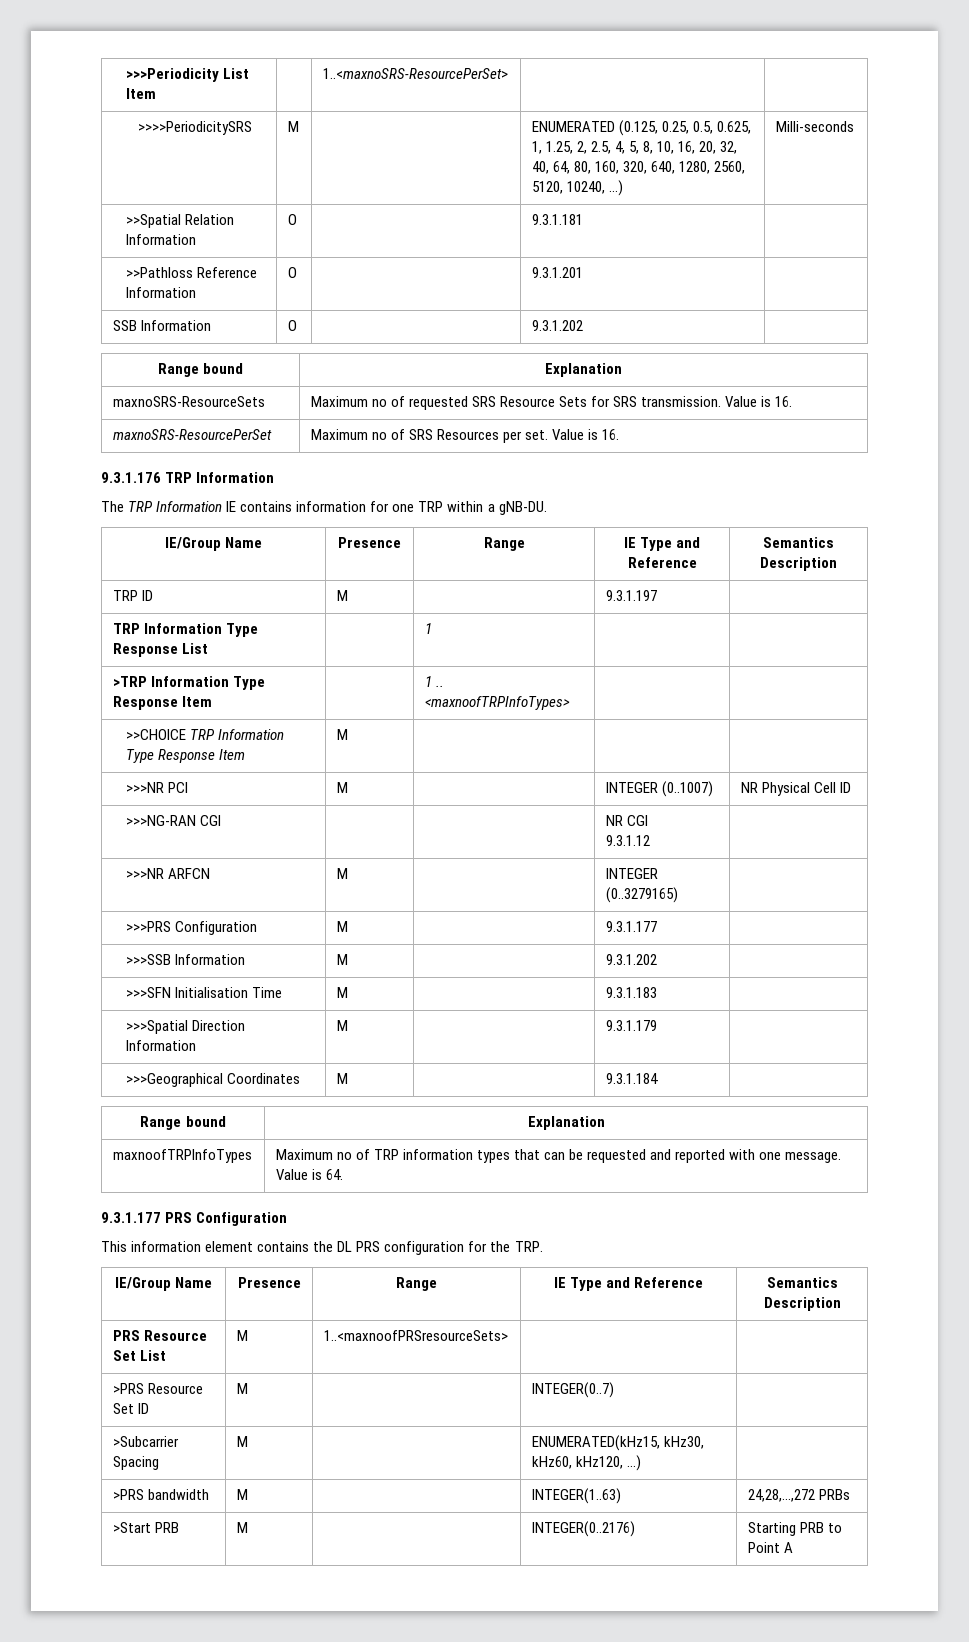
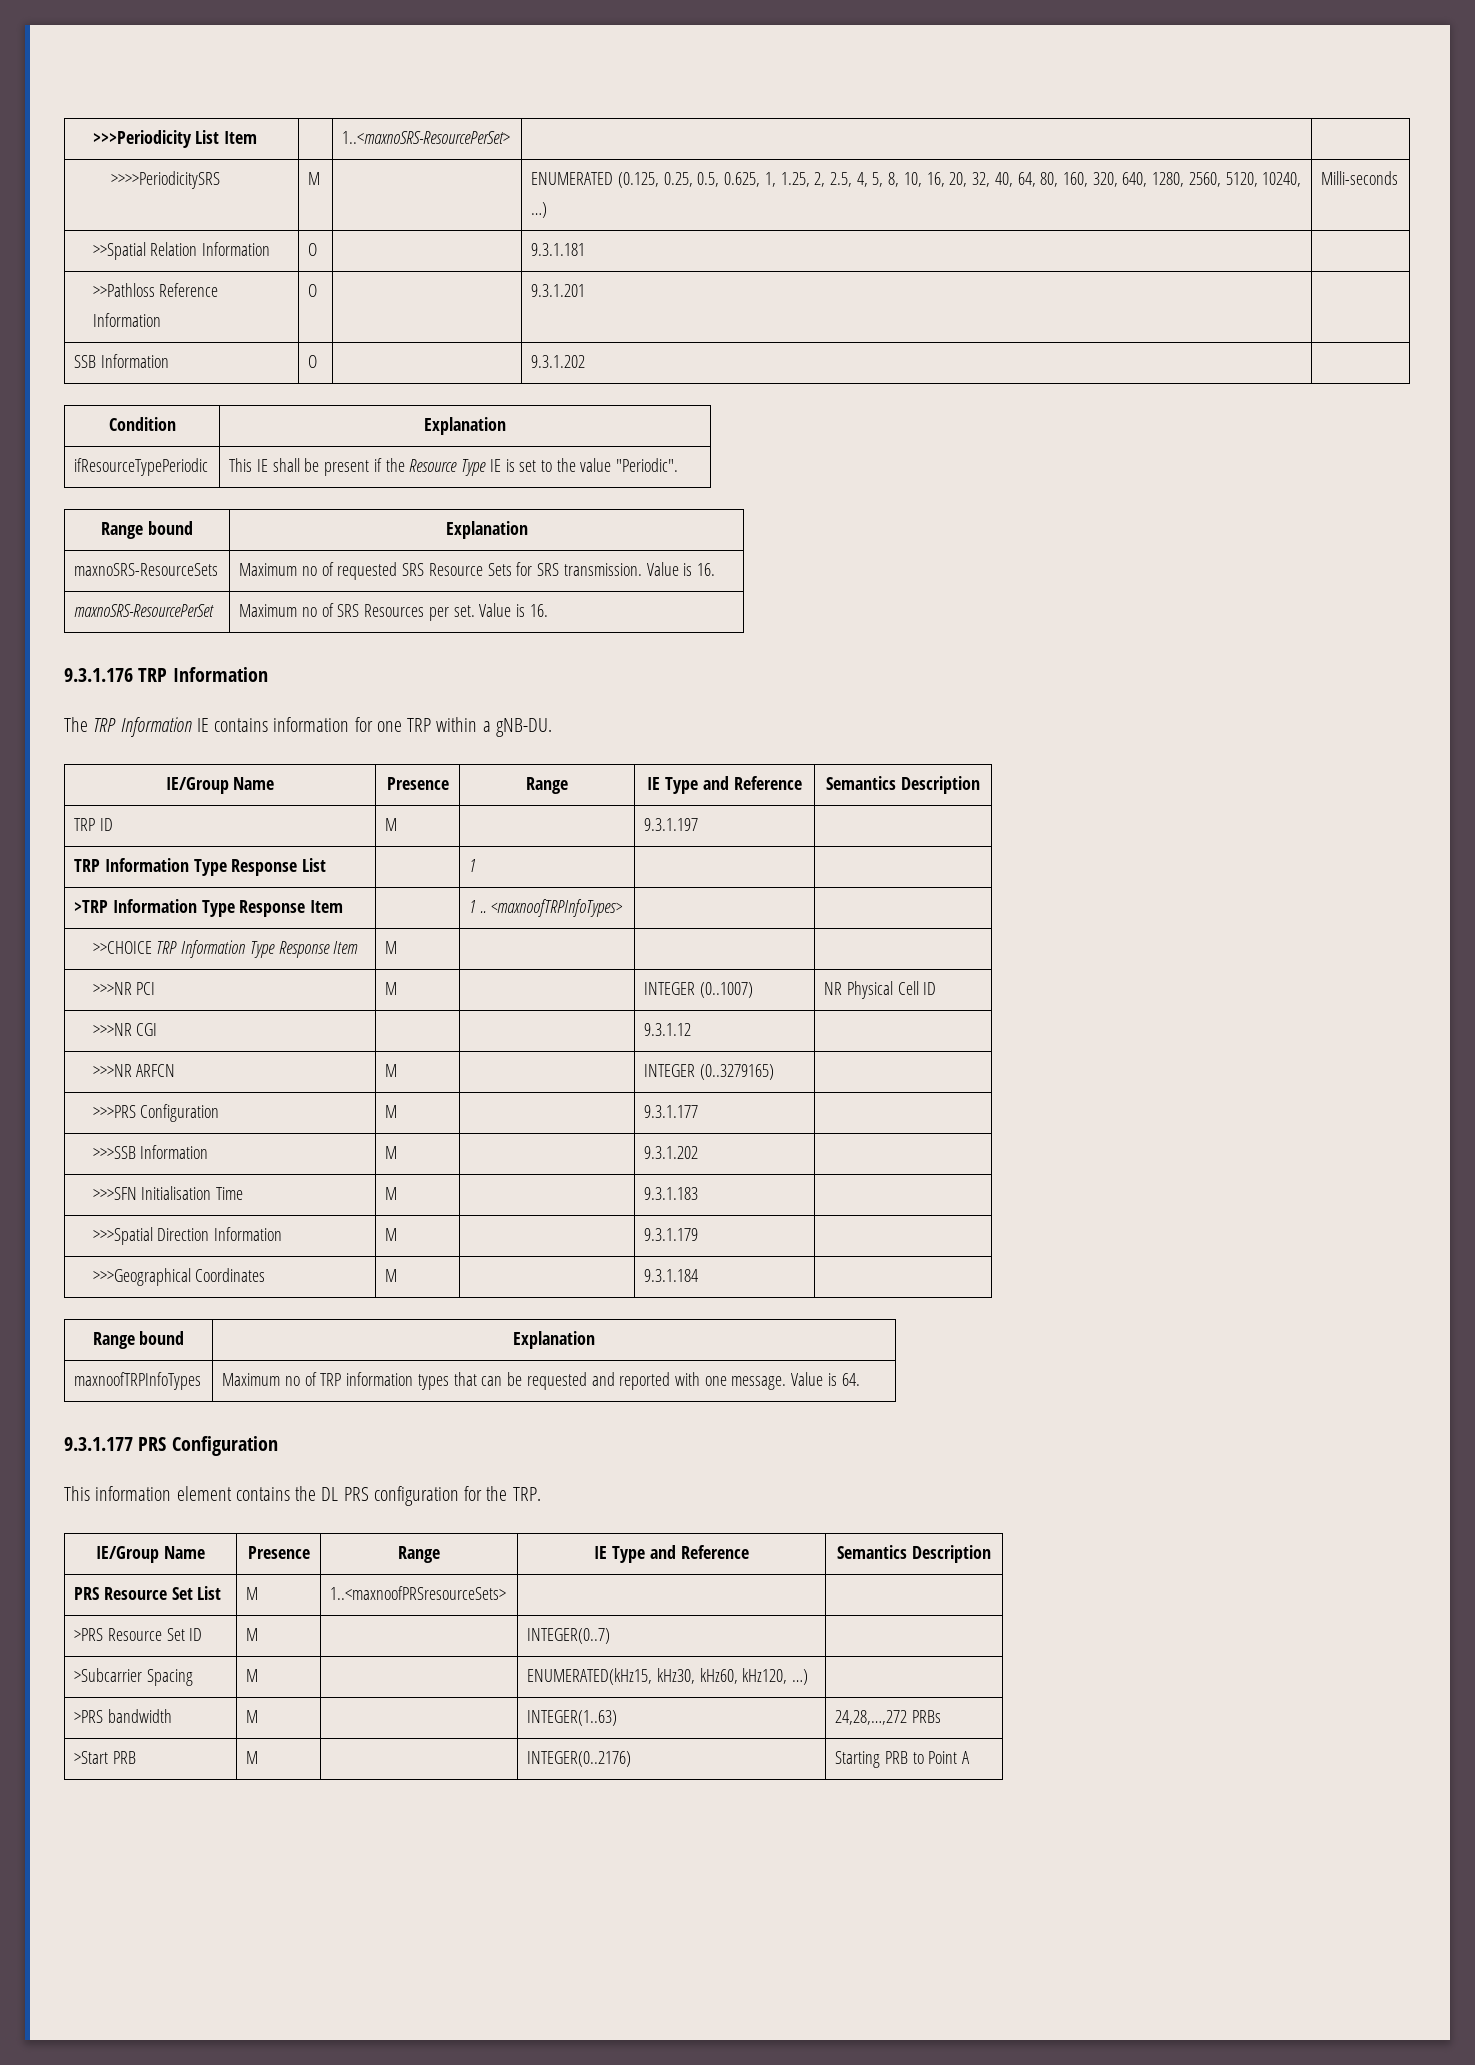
+ Condition | Explanation
+ ifResourceTypePeriodic | This IE shall be present if the Resource Type IE is set to the value "Periodic".
- >>>NG-RAN CGI | | | NR CGI
- 9.3.1.12 |
+ >>>NR CGI | | | 9.3.1.12 |

